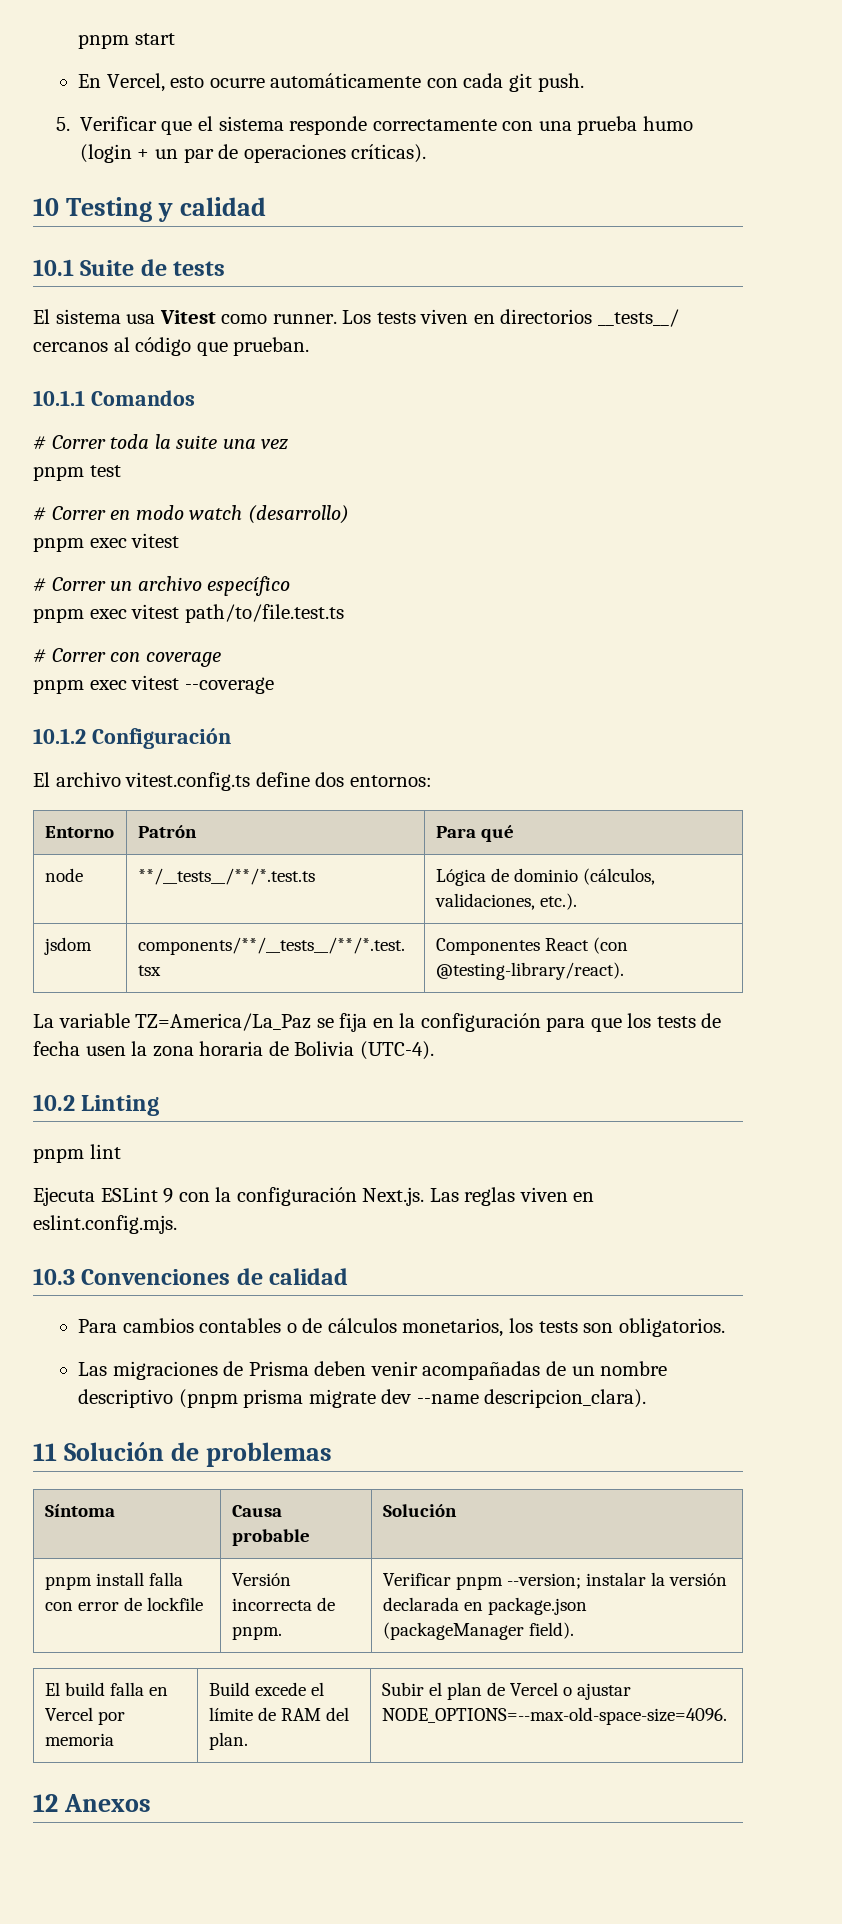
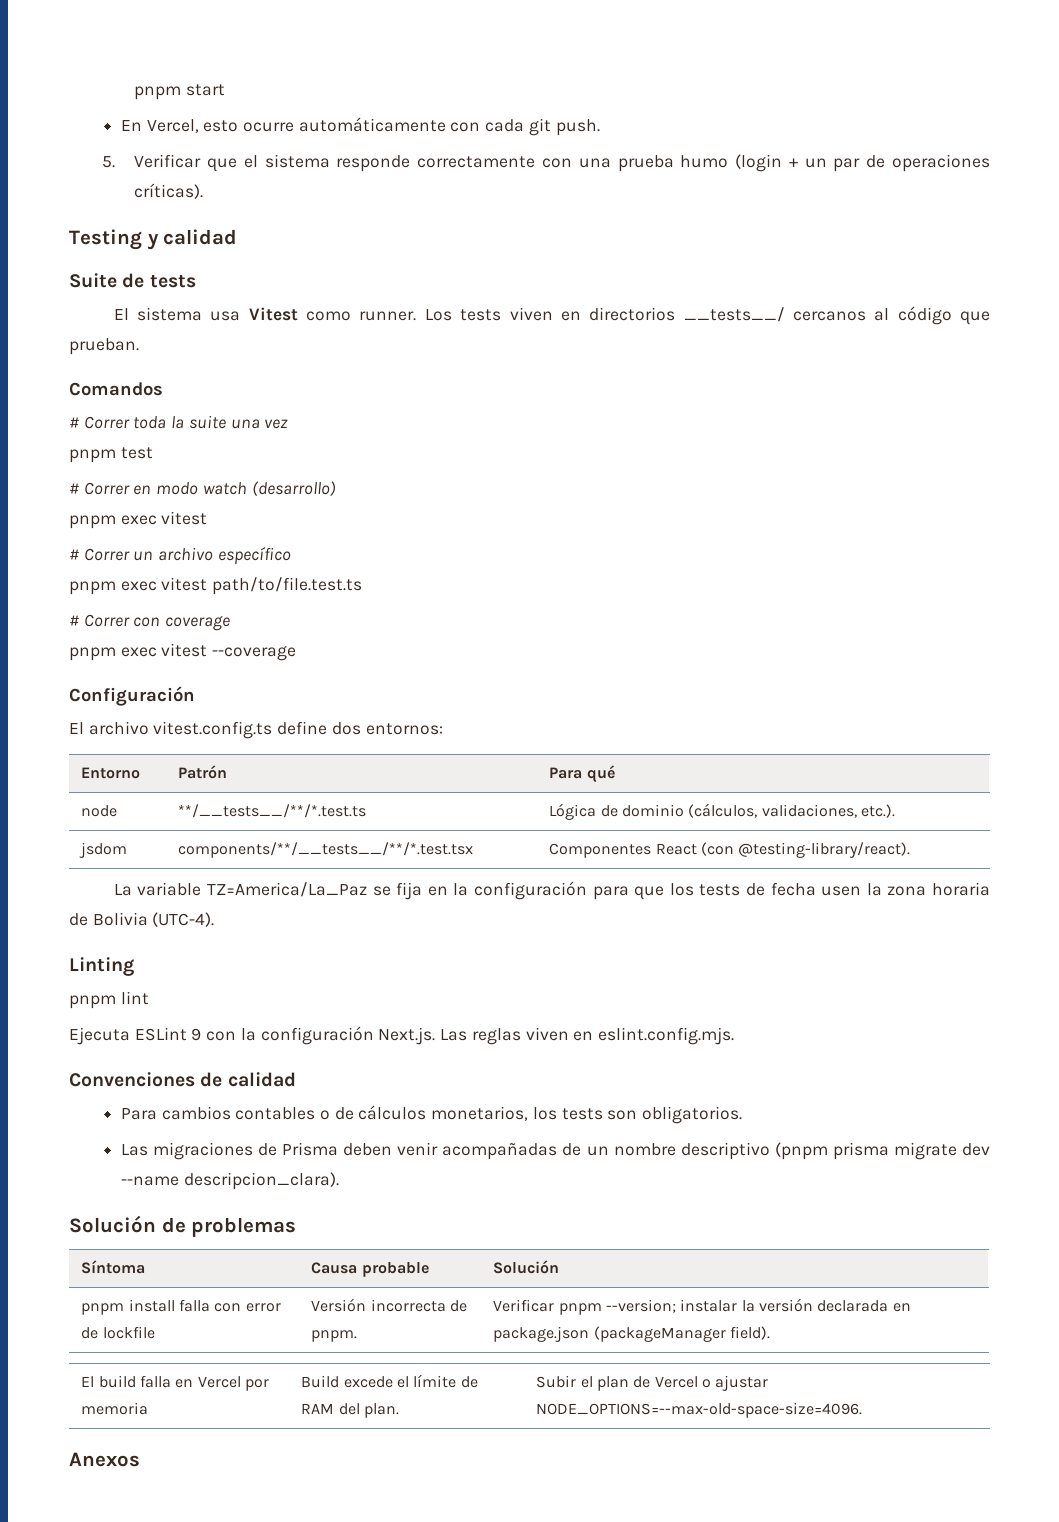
- 10 Testing y calidad
+ Testing y calidad
- 10.1 Suite de tests
+ Suite de tests
- 10.1.1 Comandos
+ Comandos
- 10.1.2 Configuración
+ Configuración
- 10.2 Linting
+ Linting
- 10.3 Convenciones de calidad
+ Convenciones de calidad
- 11 Solución de problemas
+ Solución de problemas
- 12 Anexos
+ Anexos

